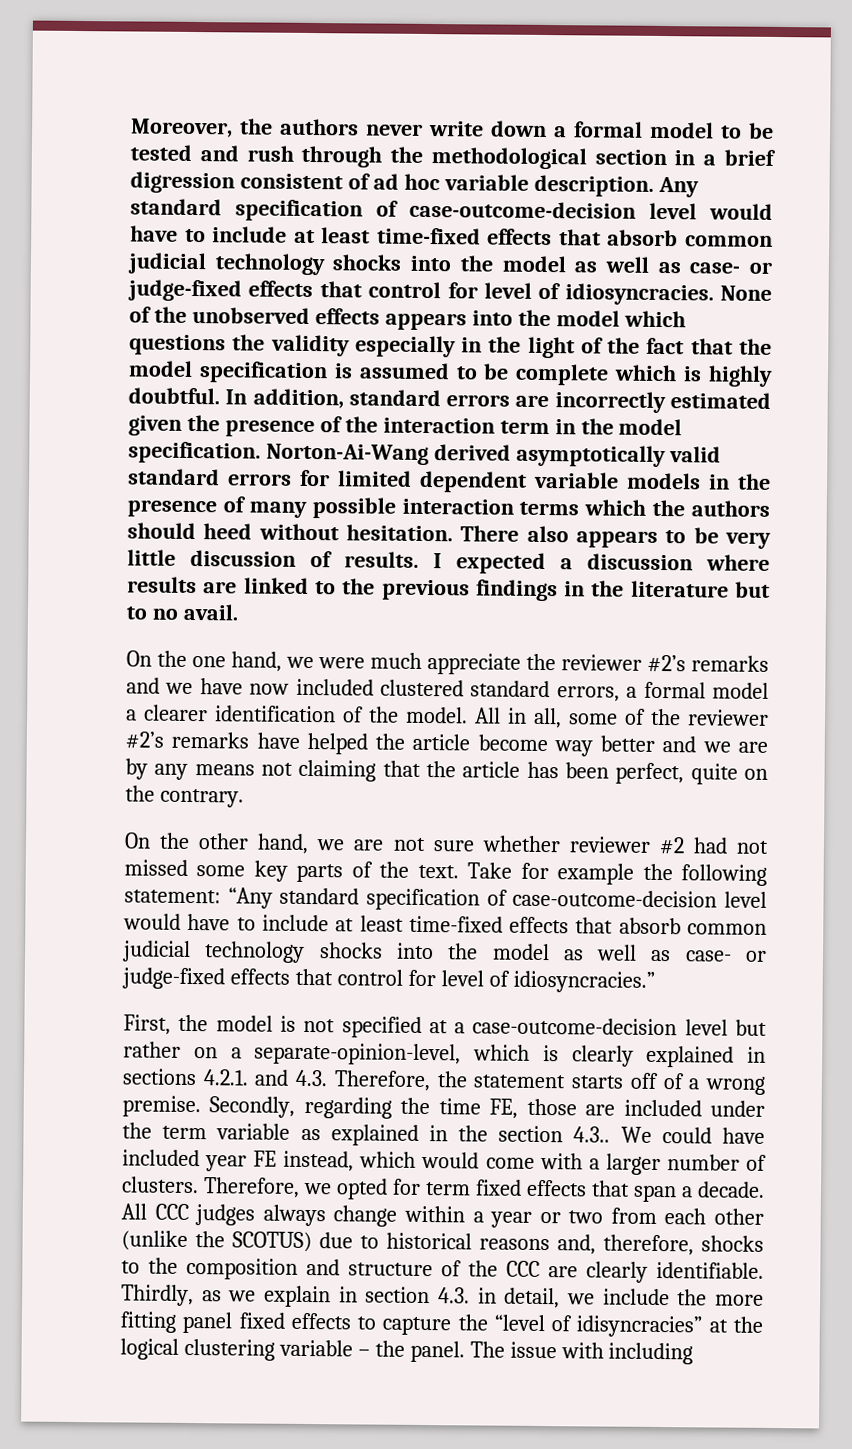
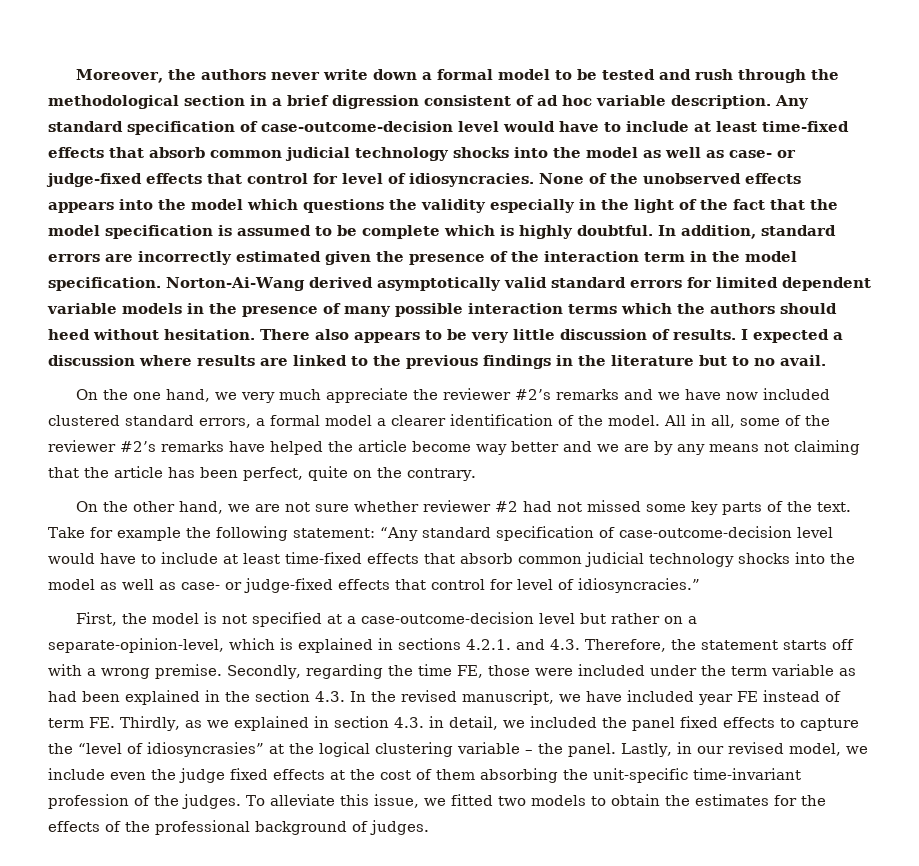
- On the one hand, we were much appreciate the reviewer #2’s remarks and we have now included clustered standard errors, a formal model a clearer identification of the model.
+ On the one hand, we very much appreciate the reviewer #2’s remarks and we have now included clustered standard errors, a formal model a clearer identification of the model.
- First, the model is not specified at a case-outcome-decision level but rather on a separate-opinion-level, which is clearly explained in sections 4.2.1. and 4.3. Therefore, the statement starts off of a wrong premise.
+ First, the model is not specified at a case-outcome-decision level but rather on a separate-opinion-level, which is explained in sections 4.2.1. and 4.3. Therefore, the statement starts off with a wrong premise.
- Secondly, regarding the time FE, those are included under the term variable as explained in the section 4.3.. We could have included year FE instead, which would come with a larger number of clusters. Therefore, we opted for term fixed effects that span a decade. All CCC judges always change within a year or two from each other (unlike the SCOTUS) due to historical reasons and, therefore, shocks to the composition and structure of the CCC are clearly identifiable. Thirdly, as we explain in section 4.3. in detail, we include the more fitting panel fixed effects to capture the “level of idisyncracies” at the logical clustering variable – the panel.
+ Secondly, regarding the time FE, those were included under the term variable as had been explained in the section 4.3. In the revised manuscript, we have included year FE instead of term FE. Thirdly, as we explained in section 4.3. in detail, we included the panel fixed effects to capture the “level of idiosyncrasies” at the logical clustering variable – the panel.
- The issue with including
+ Lastly, in our revised model, we include even the judge fixed effects at the cost of them absorbing the unit-specific time-invariant profession of the judges. To alleviate this issue, we fitted two models to obtain the estimates for the effects of the professional background of judges.

